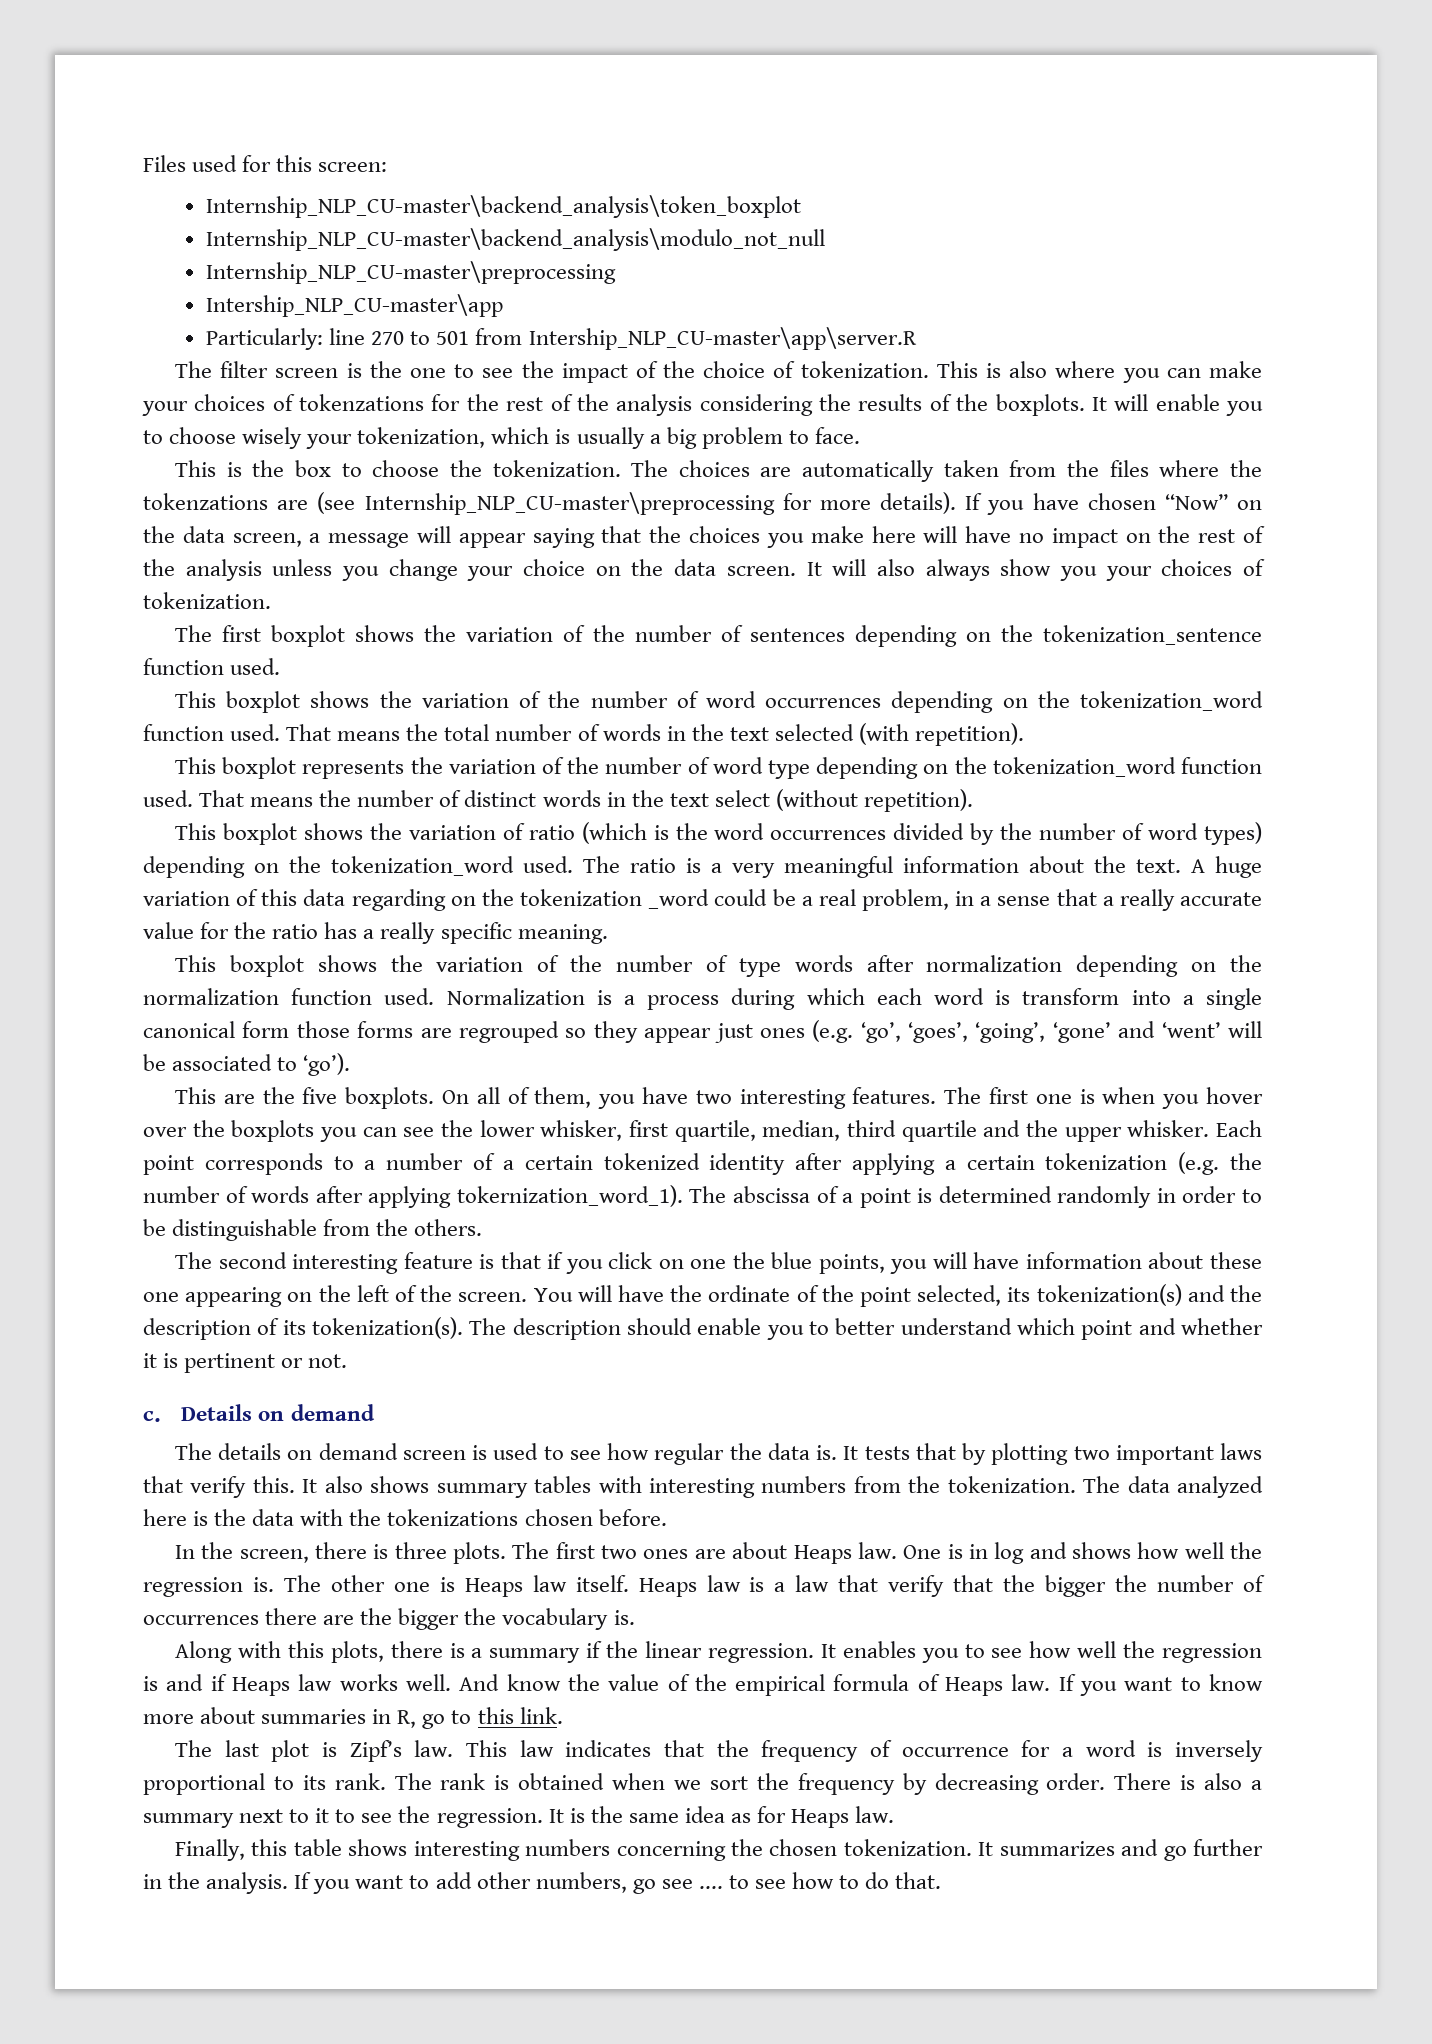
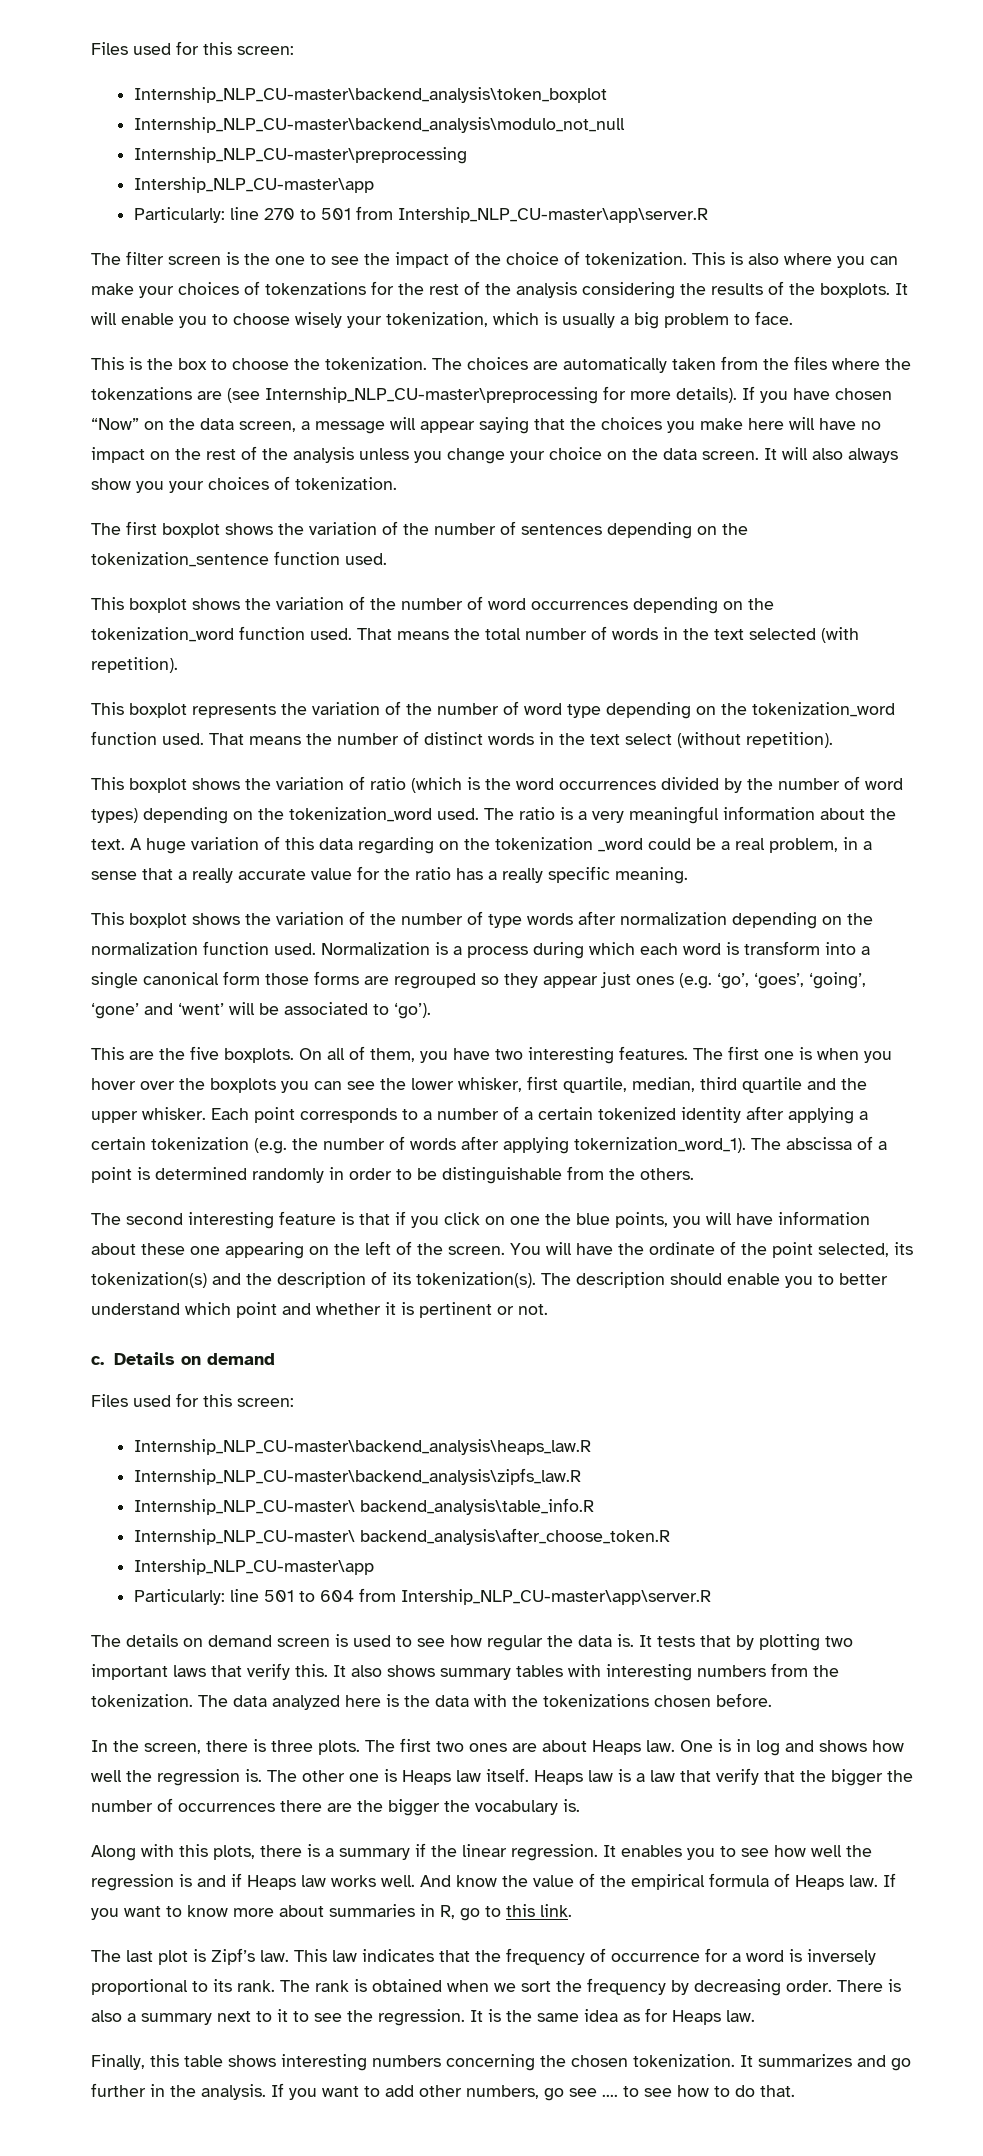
  Details on demand
+ Files used for this screen:
+ Internship_NLP_CU-master\backend_analysis\heaps_law.R
+ Internship_NLP_CU-master\backend_analysis\zipfs_law.R
+ Internship_NLP_CU-master\ backend_analysis\table_info.R
+ Internship_NLP_CU-master\ backend_analysis\after_choose_token.R
+ Intership_NLP_CU-master\app
+ Particularly: line 501 to 604 from Intership_NLP_CU-master\app\server.R

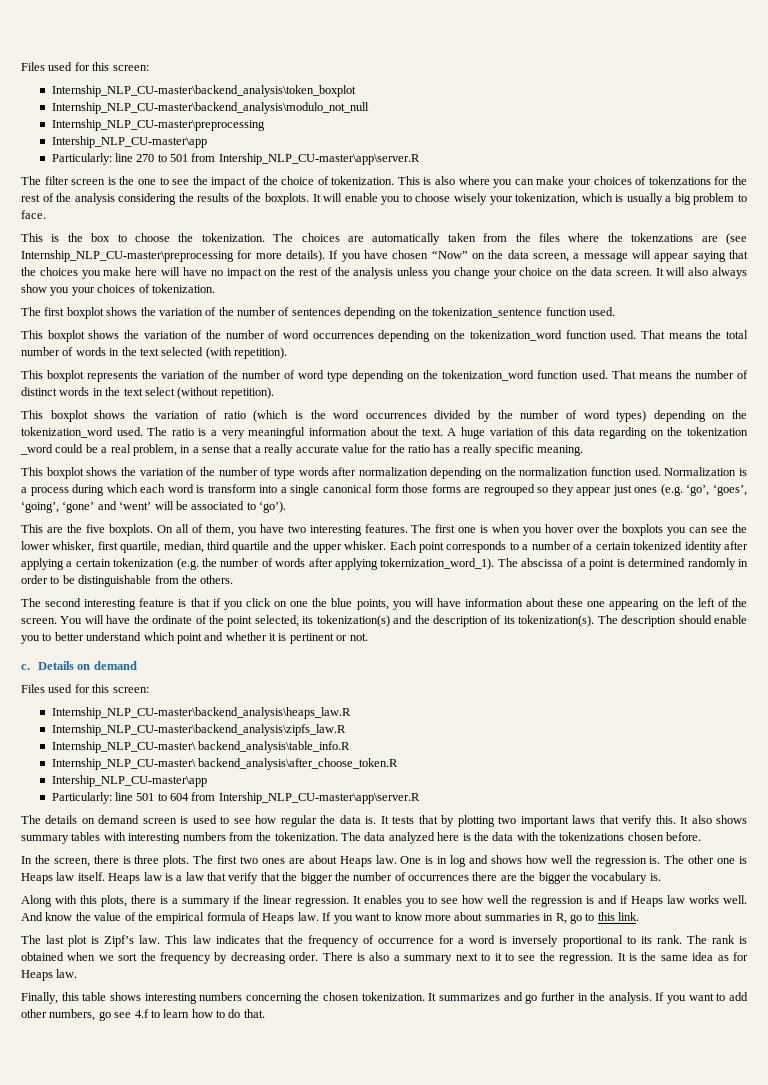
- If you want to add other numbers, go see .... to see how to do that.
+ If you want to add other numbers, go see 4.f to learn how to do that.

